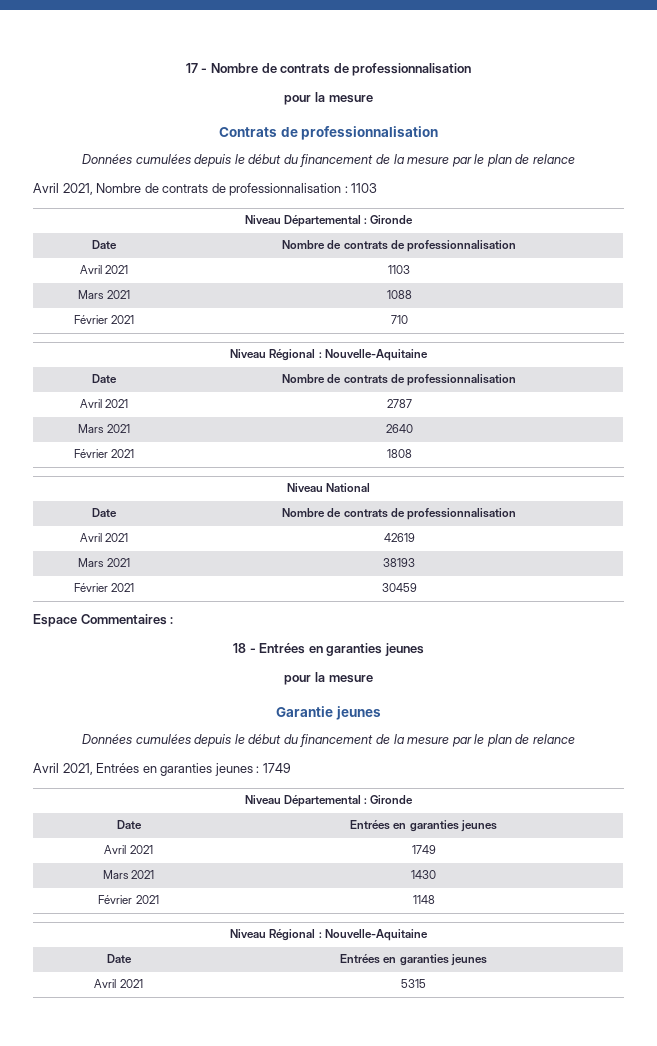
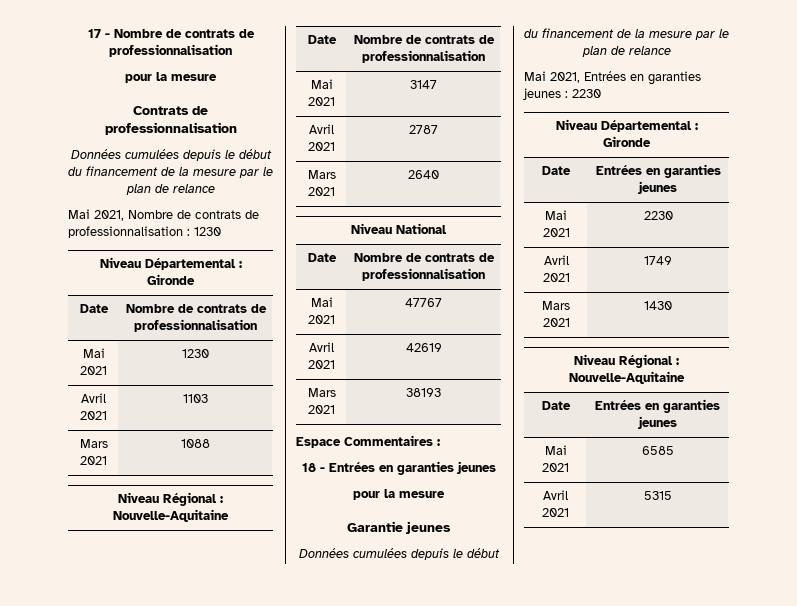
- Avril 2021, Nombre de contrats de professionnalisation : 1103
+ Mai 2021, Nombre de contrats de professionnalisation : 1230
+ Mai 2021 | 1230
- Février 2021 | 710
+ Mai 2021 | 3147
- Février 2021 | 1808
+ Mai 2021 | 47767
- Février 2021 | 30459
- Avril 2021, Entrées en garanties jeunes : 1749
+ Mai 2021, Entrées en garanties jeunes : 2230
+ Mai 2021 | 2230
- Février 2021 | 1148
+ Mai 2021 | 6585

